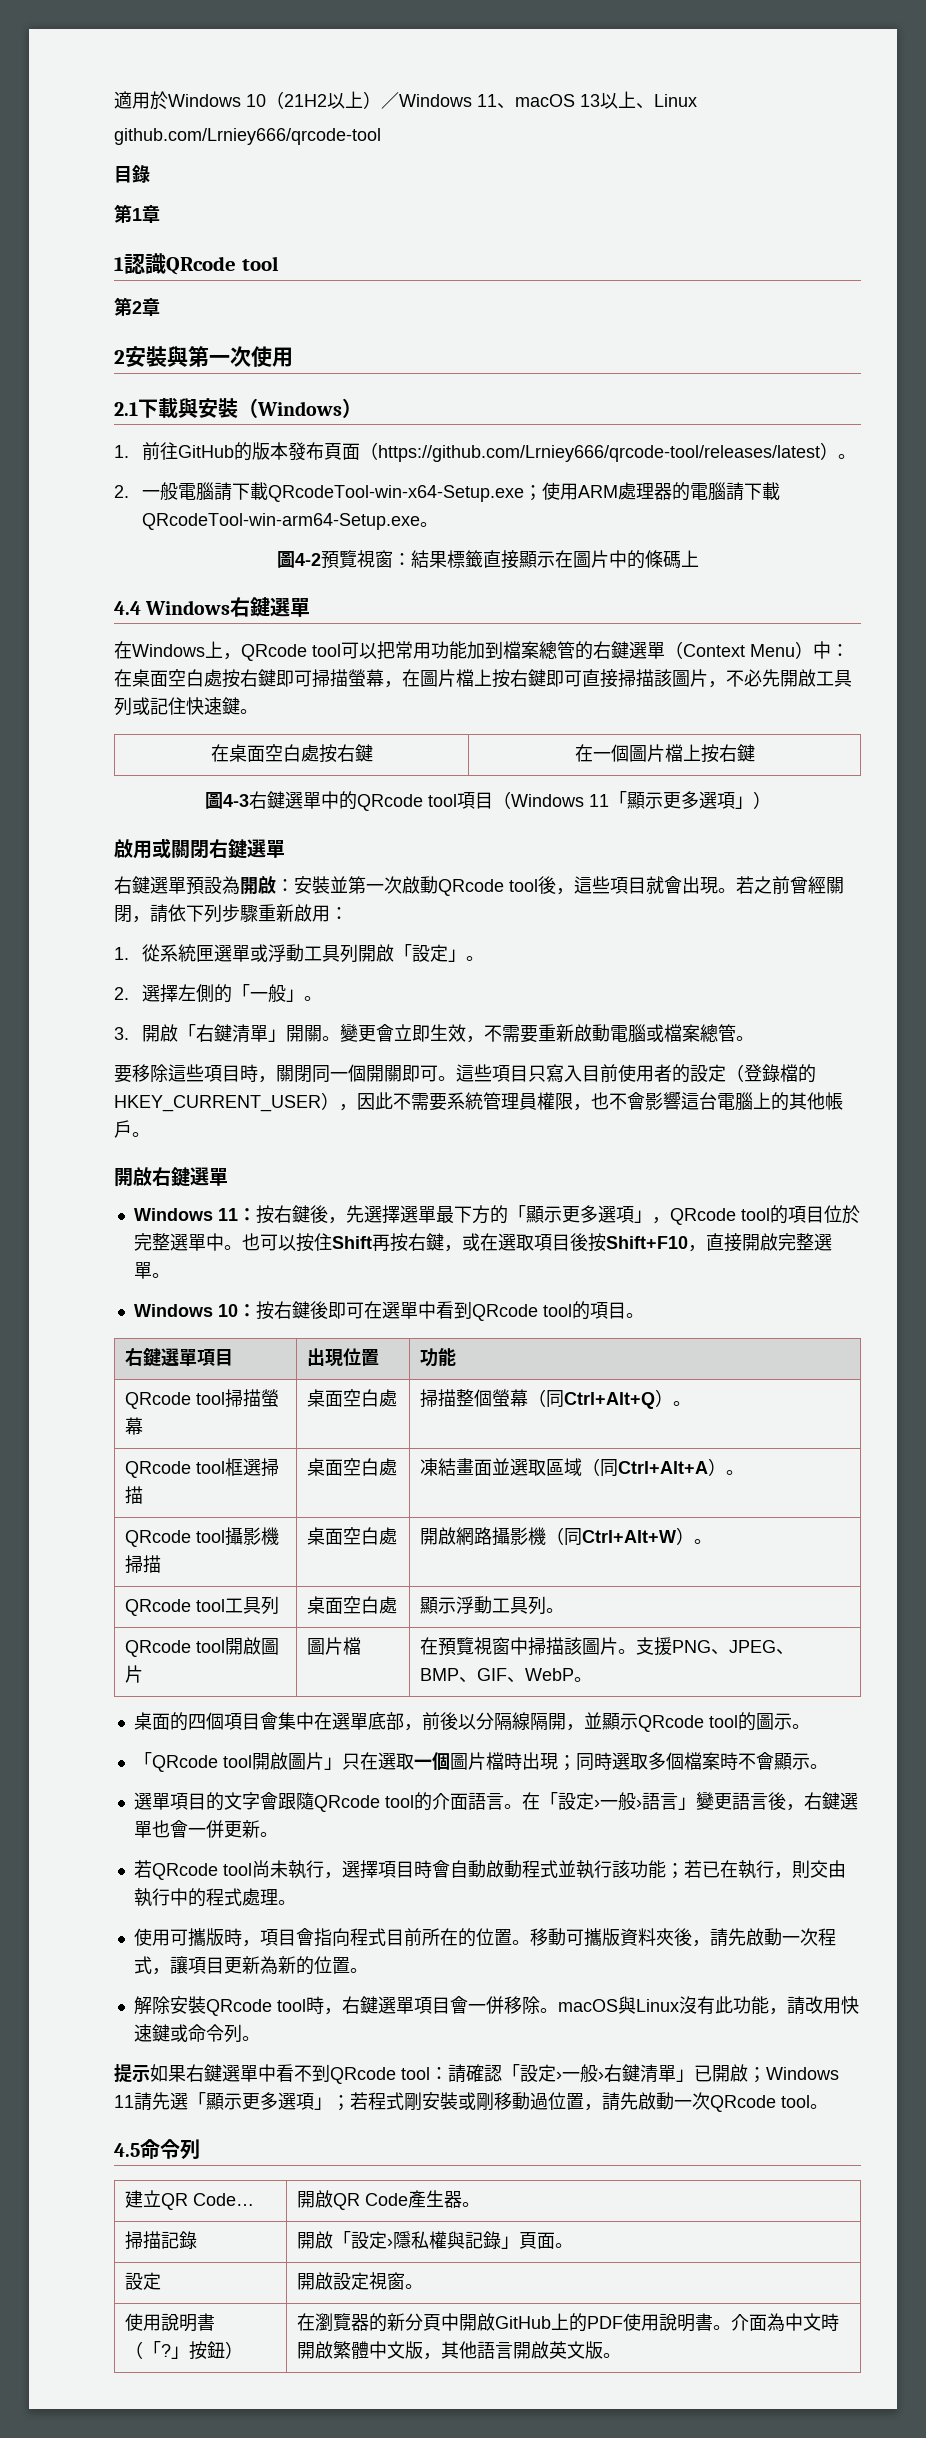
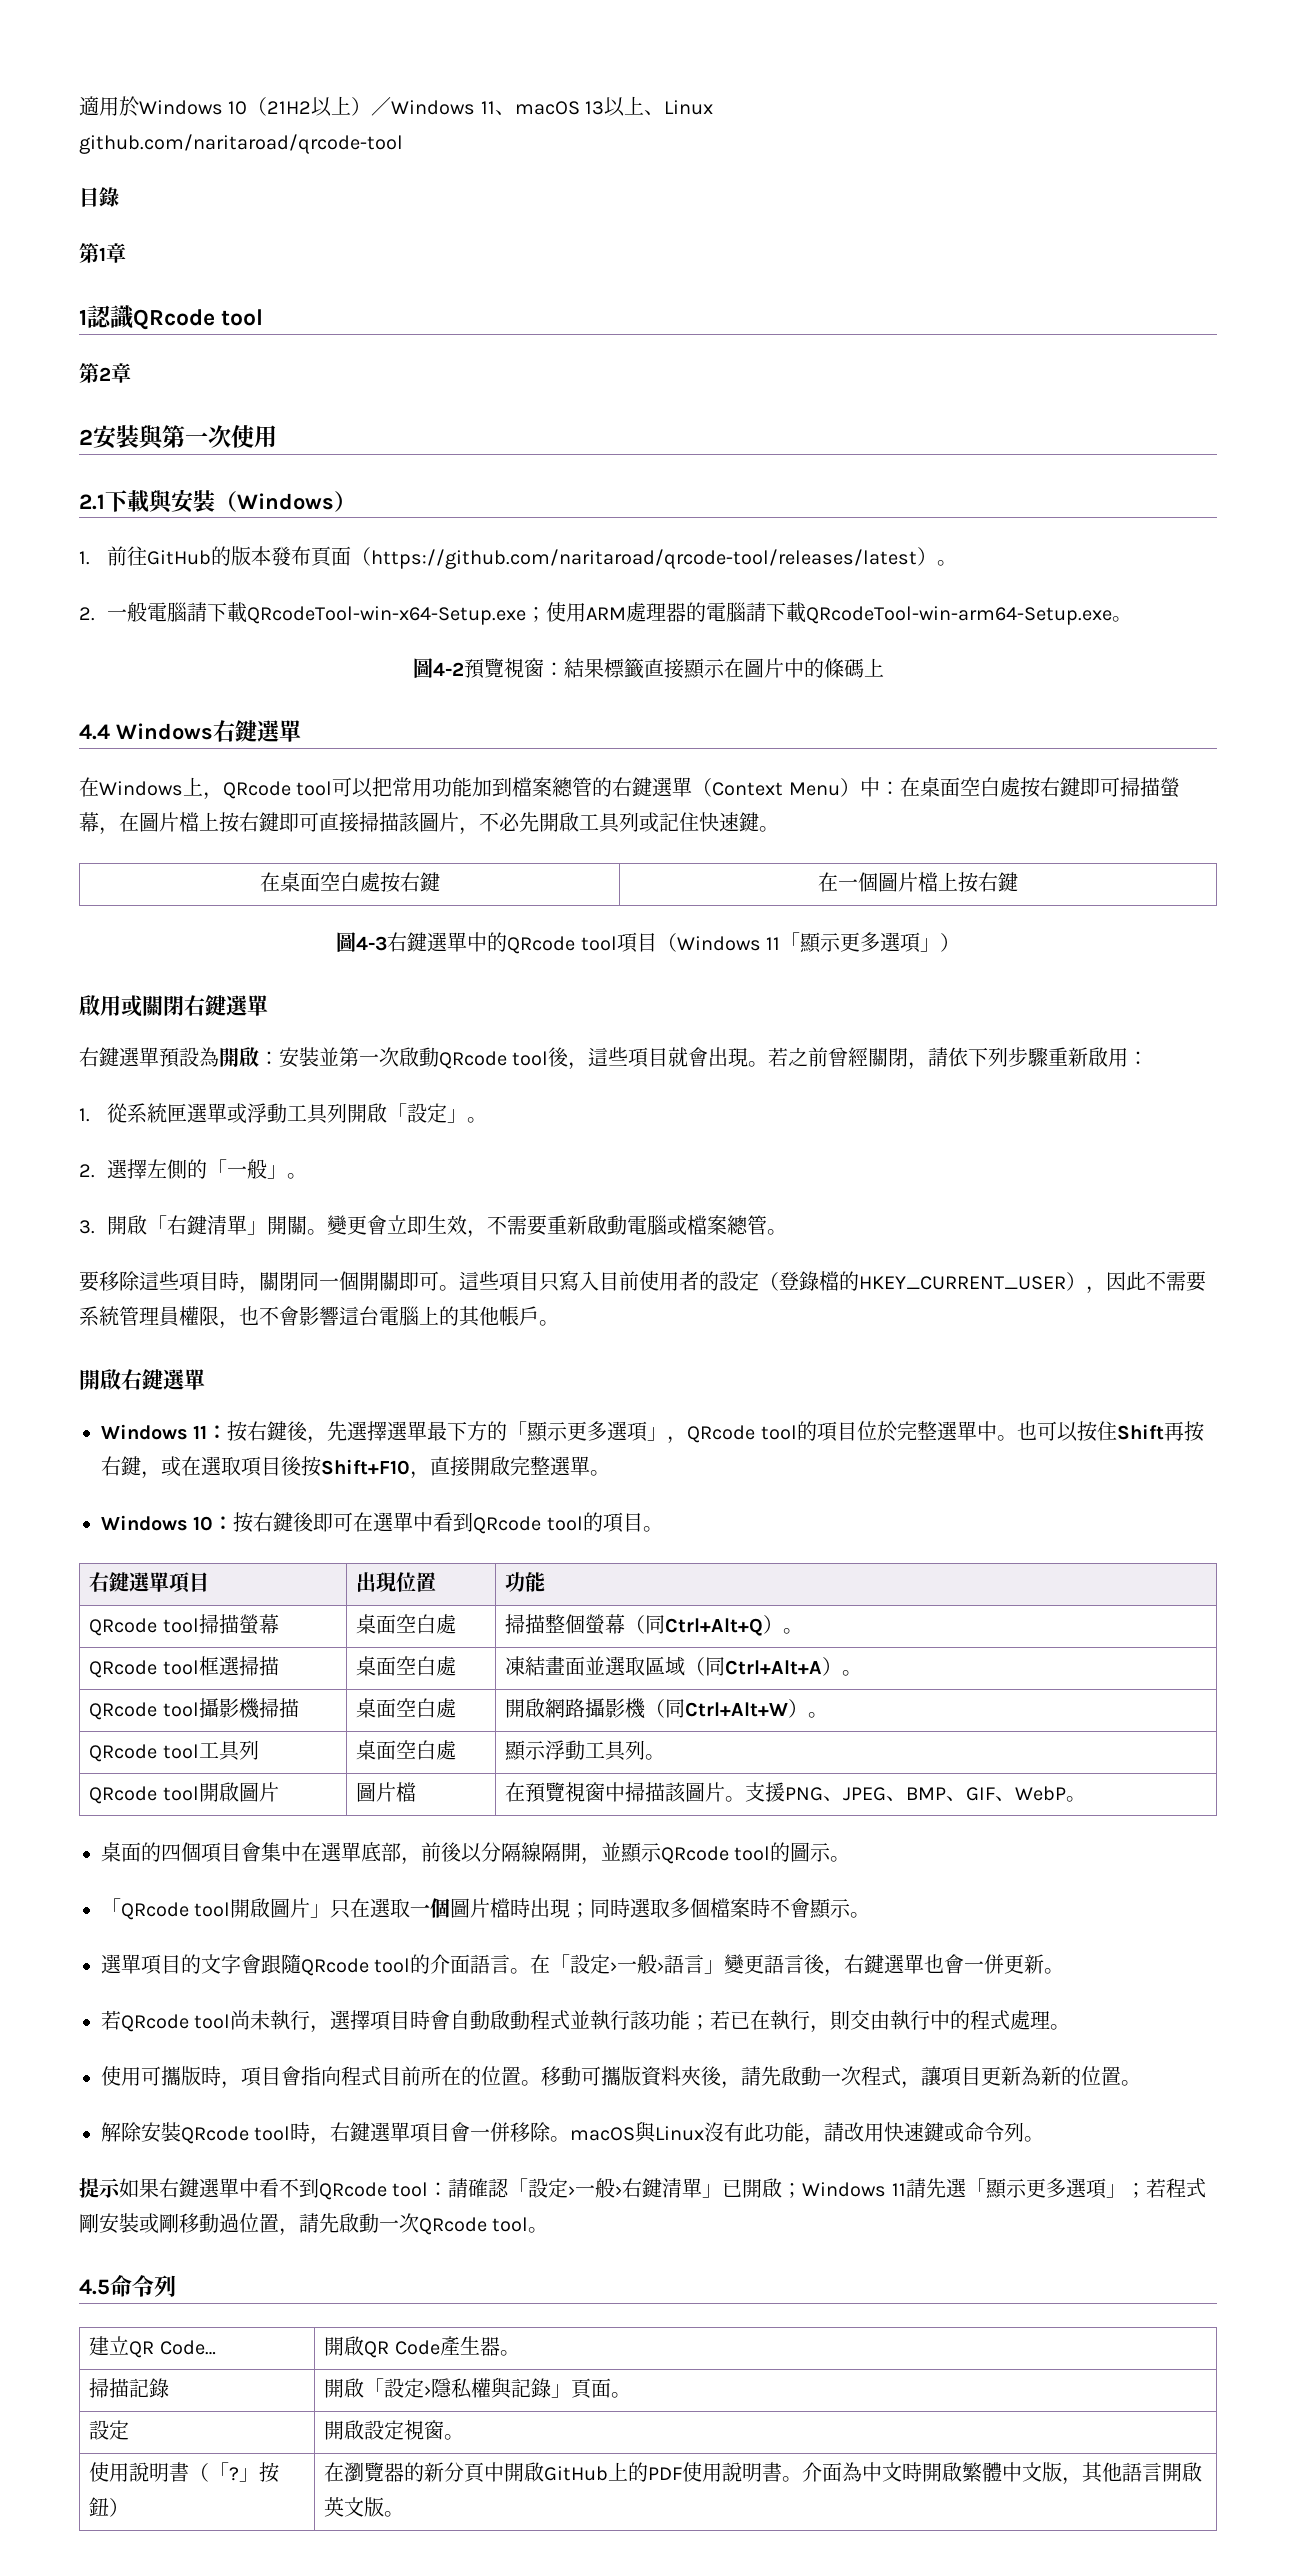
- github.com/Lrniey666/qrcode-tool
+ github.com/naritaroad/qrcode-tool
- 1.前往GitHub的版本發布頁面（https://github.com/Lrniey666/qrcode-tool/releases/latest）。
+ 1.前往GitHub的版本發布頁面（https://github.com/naritaroad/qrcode-tool/releases/latest）。

